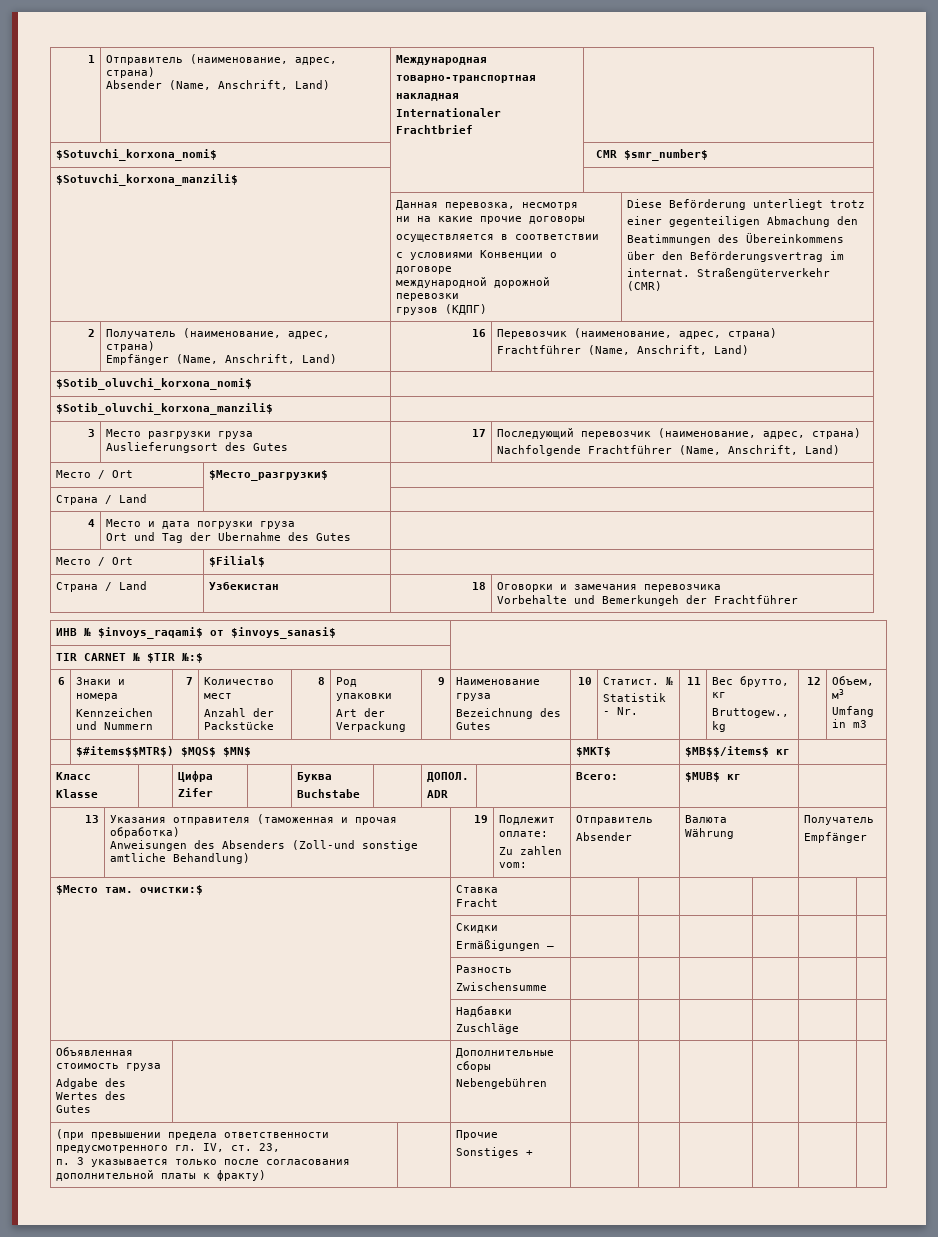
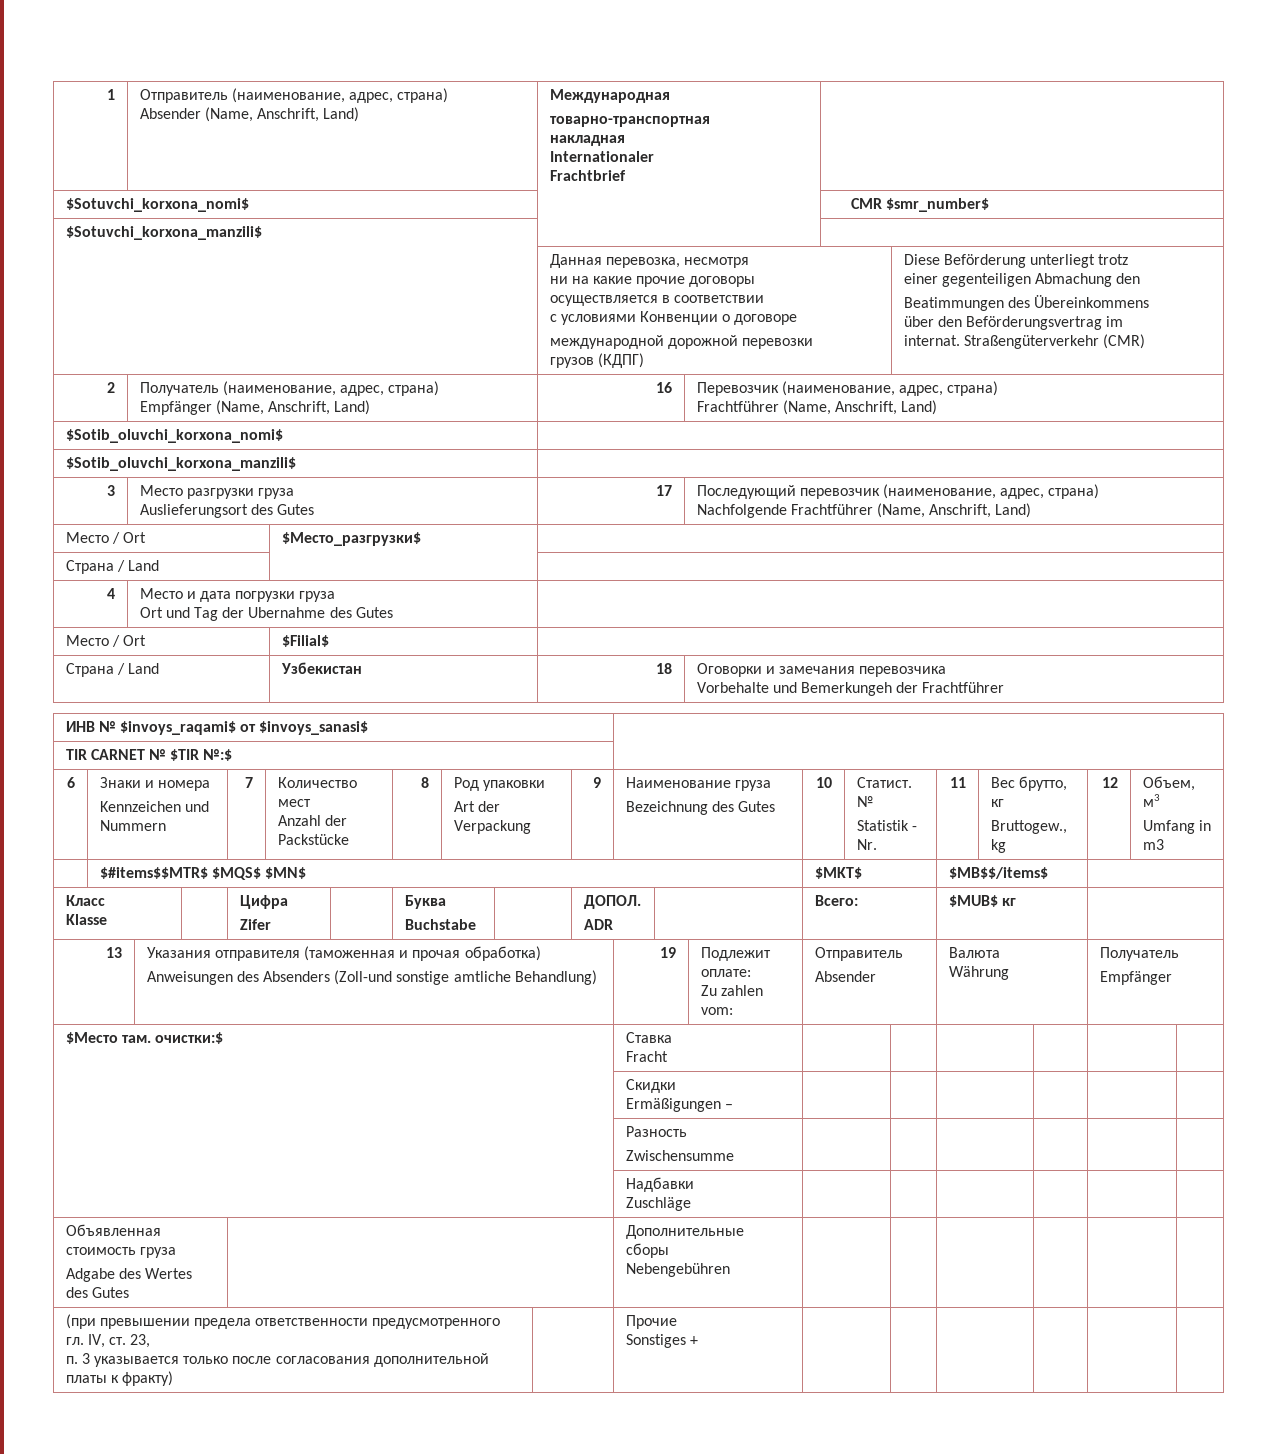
- | $#items$$MTR$) $MQS$ $MN$ | $MKT$ | $MB$$/items$ кг |
+ | $#items$$MTR$ $MQS$ $MN$ | $MKT$ | $MB$$/items$ |

